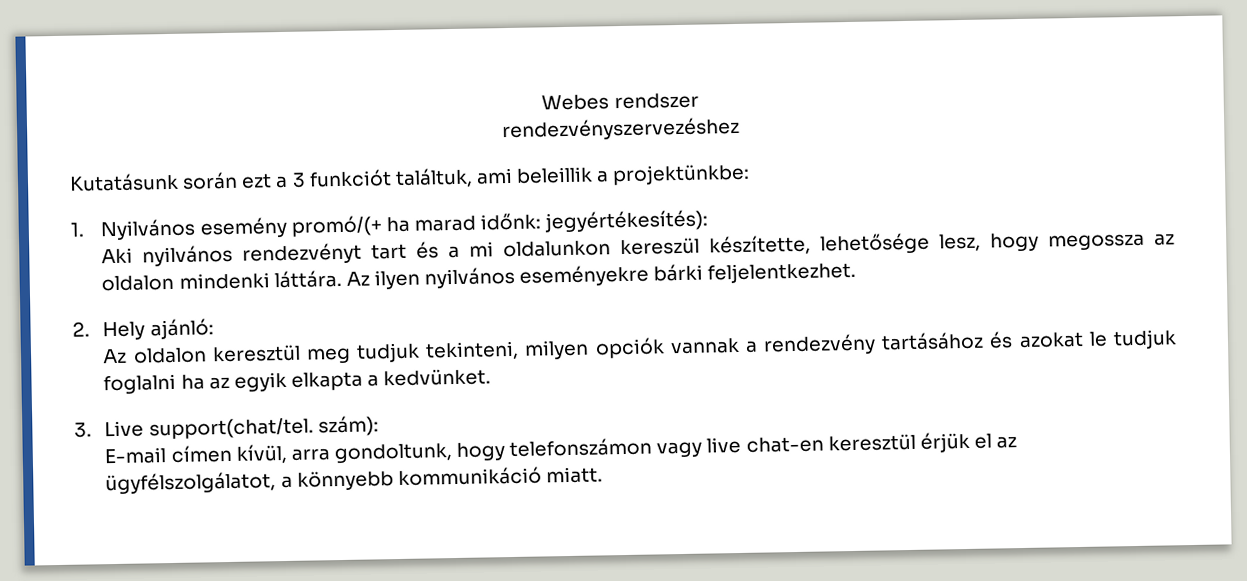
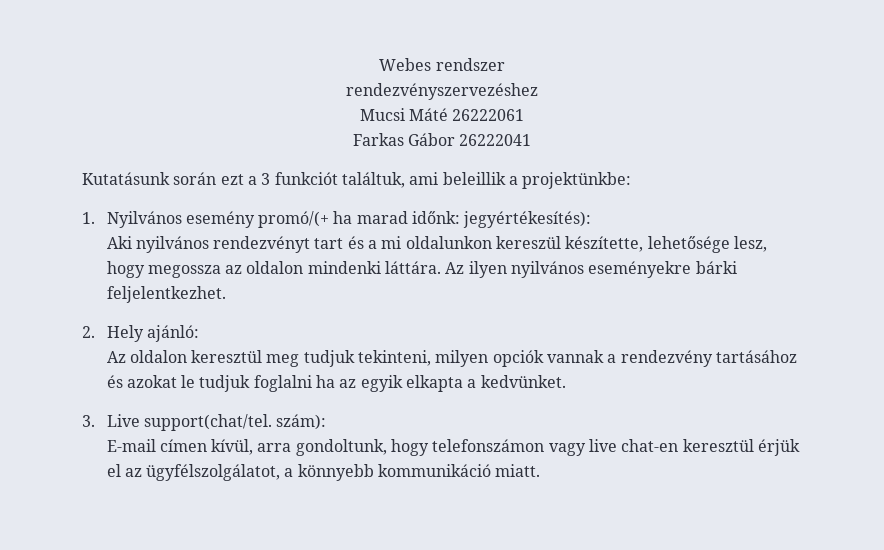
+ Mucsi Máté 26222061
+ Farkas Gábor 26222041

